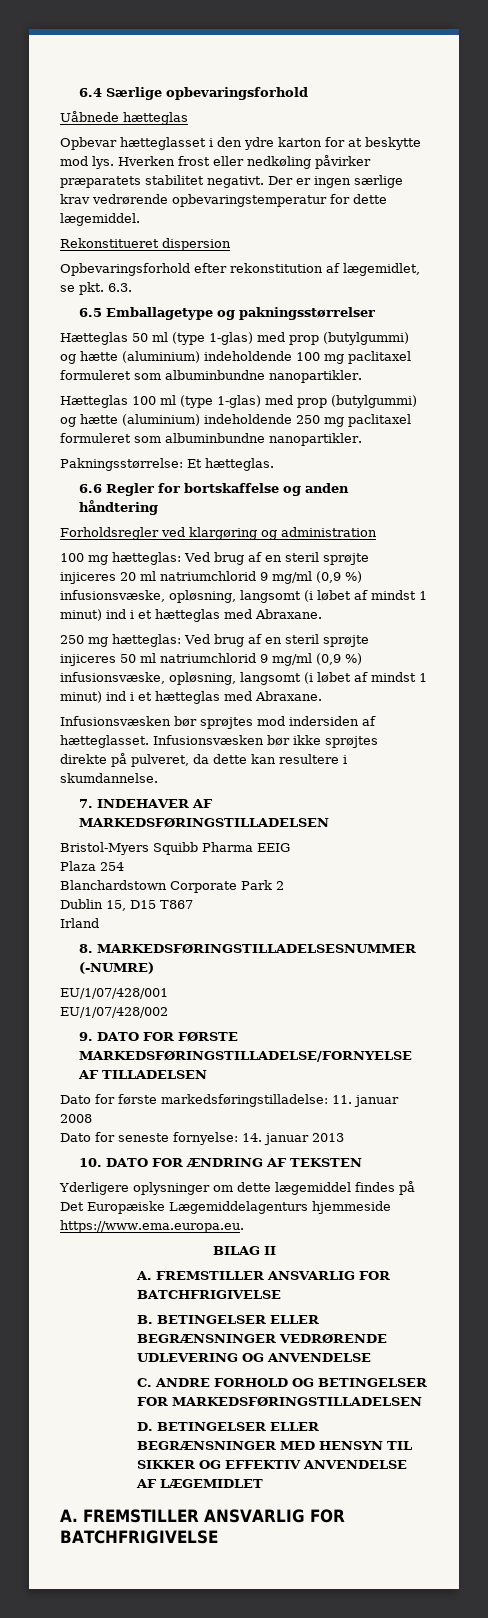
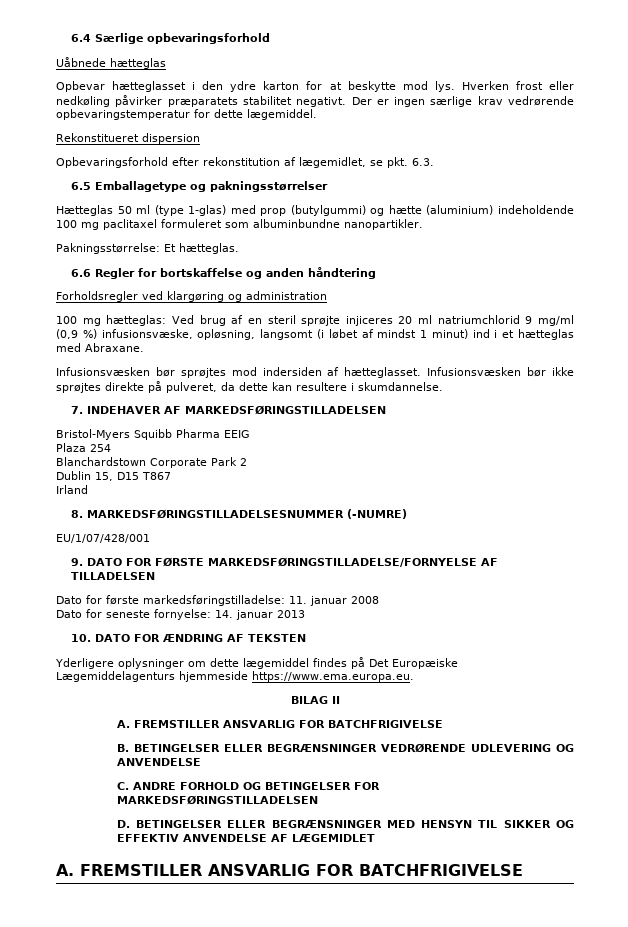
- Hætteglas 100 ml (type 1-glas) med prop (butylgummi) og hætte (aluminium) indeholdende 250 mg paclitaxel formuleret som albuminbundne nanopartikler.
- 250 mg hætteglas: Ved brug af en steril sprøjte injiceres 50 ml natriumchlorid 9 mg/ml (0,9 %) infusionsvæske, opløsning, langsomt (i løbet af mindst 1 minut) ind i et hætteglas med Abraxane.
- EU/1/07/428/002

